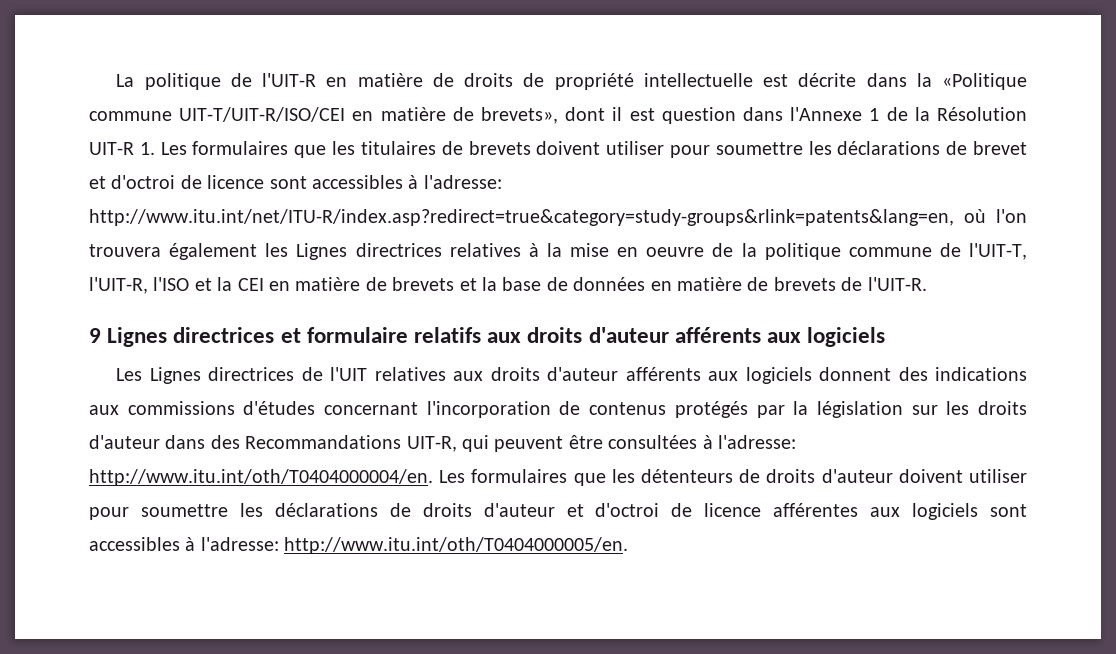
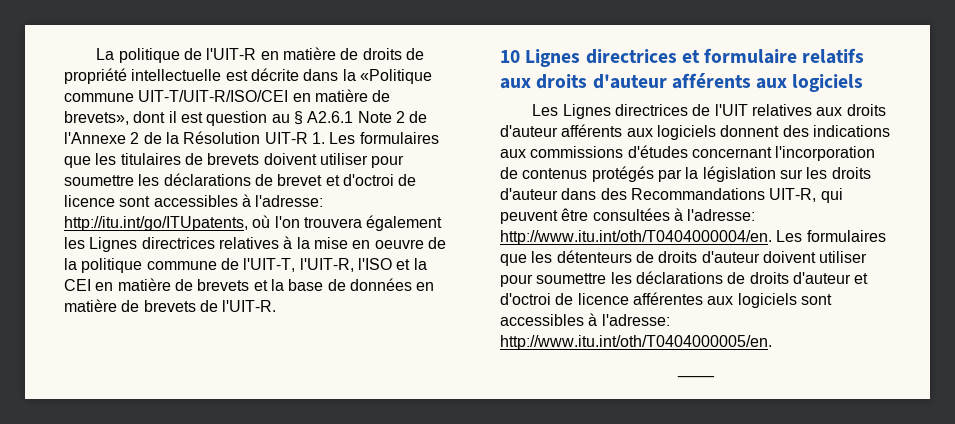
- La politique de l'UIT-R en matière de droits de propriété intellectuelle est décrite dans la «Politique commune UIT-T/UIT-R/ISO/CEI en matière de brevets», dont il est question dans l'Annexe 1 de la Résolution UIT-R 1. Les formulaires que les titulaires de brevets doivent utiliser pour soumettre les déclarations de brevet et d'octroi de licence sont accessibles à l'adresse:
+ La politique de l'UIT-R en matière de droits de propriété intellectuelle est décrite dans la «Politique commune UIT-T/UIT-R/ISO/CEI en matière de brevets», dont il est question au § A2.6.1 Note 2 de l'Annexe 2 de la Résolution UIT-R 1. Les formulaires que les titulaires de brevets doivent utiliser pour soumettre les déclarations de brevet et d'octroi de licence sont accessibles à l'adresse:
- http://www.itu.int/net/ITU-R/index.asp?redirect=true&category=study-groups&rlink=patents&lang=en, où l'on trouvera également les Lignes directrices relatives à la mise en oeuvre de la politique commune de l'UIT-T, l'UIT-R, l'ISO et la CEI en matière de brevets et la base de données en matière de brevets de l'UIT-R.
+ http://itu.int/go/ITUpatents, où l'on trouvera également les Lignes directrices relatives à la mise en oeuvre de la politique commune de l'UIT-T, l'UIT-R, l'ISO et la CEI en matière de brevets et la base de données en matière de brevets de l'UIT-R.
- 9 Lignes directrices et formulaire relatifs aux droits d'auteur afférents aux logiciels
+ 10 Lignes directrices et formulaire relatifs aux droits d'auteur afférents aux logiciels
+ ____

